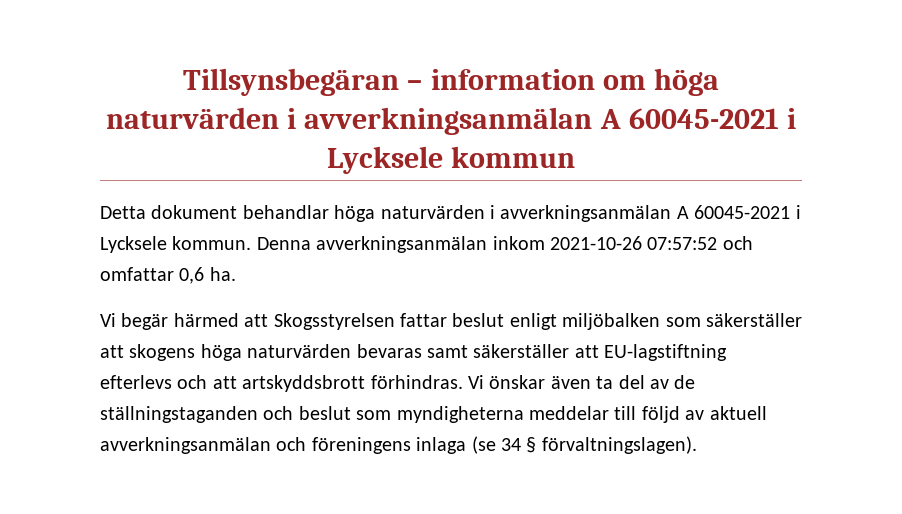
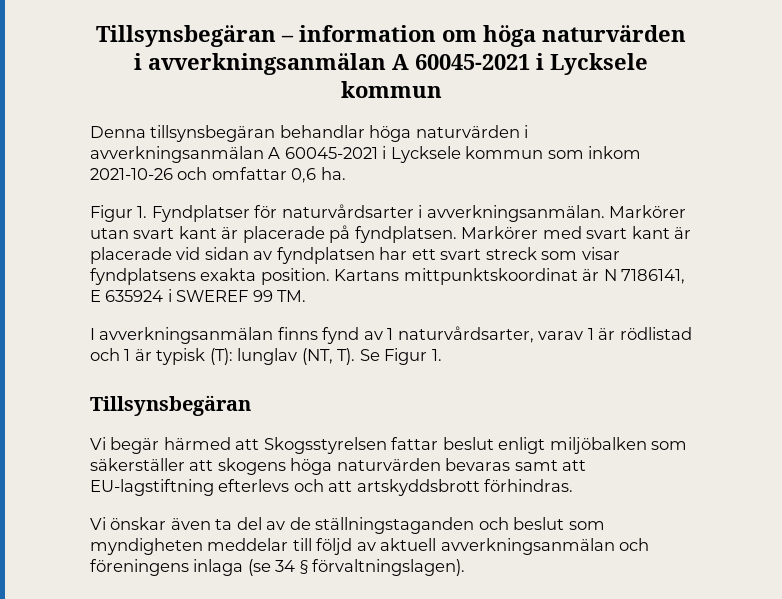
- Detta dokument behandlar höga naturvärden i avverkningsanmälan A 60045-2021 i Lycksele kommun. Denna avverkningsanmälan inkom 2021-10-26 07:57:52 och omfattar 0,6 ha.
+ Denna tillsynsbegäran behandlar höga naturvärden i avverkningsanmälan A 60045-2021 i Lycksele kommun som inkom 2021-10-26 och omfattar 0,6 ha.
+ Figur 1. Fyndplatser för naturvårdsarter i avverkningsanmälan. Markörer utan svart kant är placerade på fyndplatsen. Markörer med svart kant är placerade vid sidan av fyndplatsen har ett svart streck som visar fyndplatsens exakta position. Kartans mittpunktskoordinat är N 7186141, E 635924 i SWEREF 99 TM.
+ I avverkningsanmälan finns fynd av 1 naturvårdsarter, varav 1 är rödlistad och 1 är typisk (T): lunglav (NT, T). Se Figur 1.
+ Tillsynsbegäran
- Vi begär härmed att Skogsstyrelsen fattar beslut enligt miljöbalken som säkerställer att skogens höga naturvärden bevaras samt säkerställer att EU-lagstiftning efterlevs och att artskyddsbrott förhindras. Vi önskar även ta del av de ställningstaganden och beslut som myndigheterna meddelar till följd av aktuell avverkningsanmälan och föreningens inlaga (se 34 § förvaltningslagen).
+ Vi begär härmed att Skogsstyrelsen fattar beslut enligt miljöbalken som säkerställer att skogens höga naturvärden bevaras samt att EU-lagstiftning efterlevs och att artskyddsbrott förhindras.
+ Vi önskar även ta del av de ställningstaganden och beslut som myndigheten meddelar till följd av aktuell avverkningsanmälan och föreningens inlaga (se 34 § förvaltningslagen).

